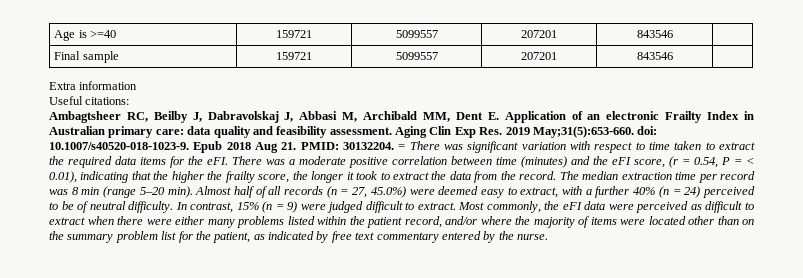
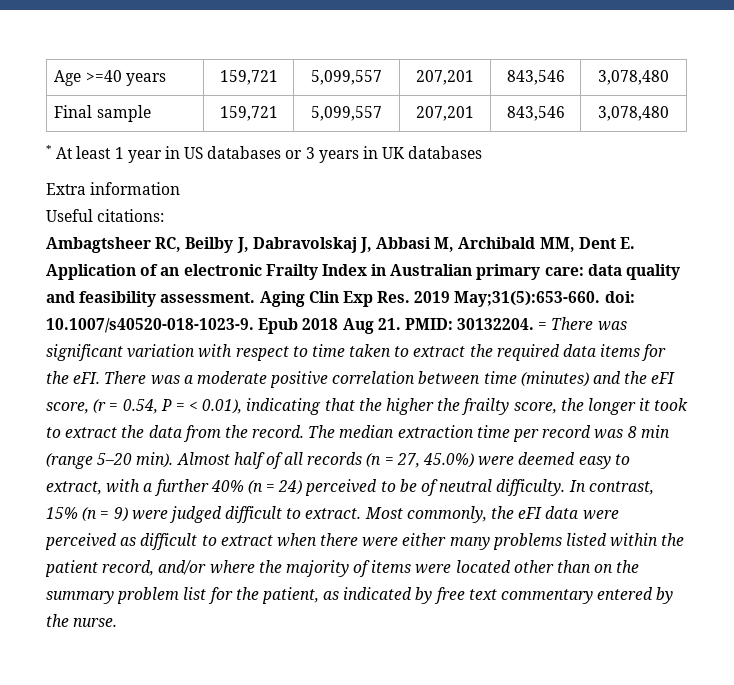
- Age is >=40 | 159721 | 5099557 | 207201 | 843546 |
- Final sample | 159721 | 5099557 | 207201 | 843546 |
+ Age >=40 years | 159,721 | 5,099,557 | 207,201 | 843,546 | 3,078,480
+ Final sample | 159,721 | 5,099,557 | 207,201 | 843,546 | 3,078,480
+ * At least 1 year in US databases or 3 years in UK databases

